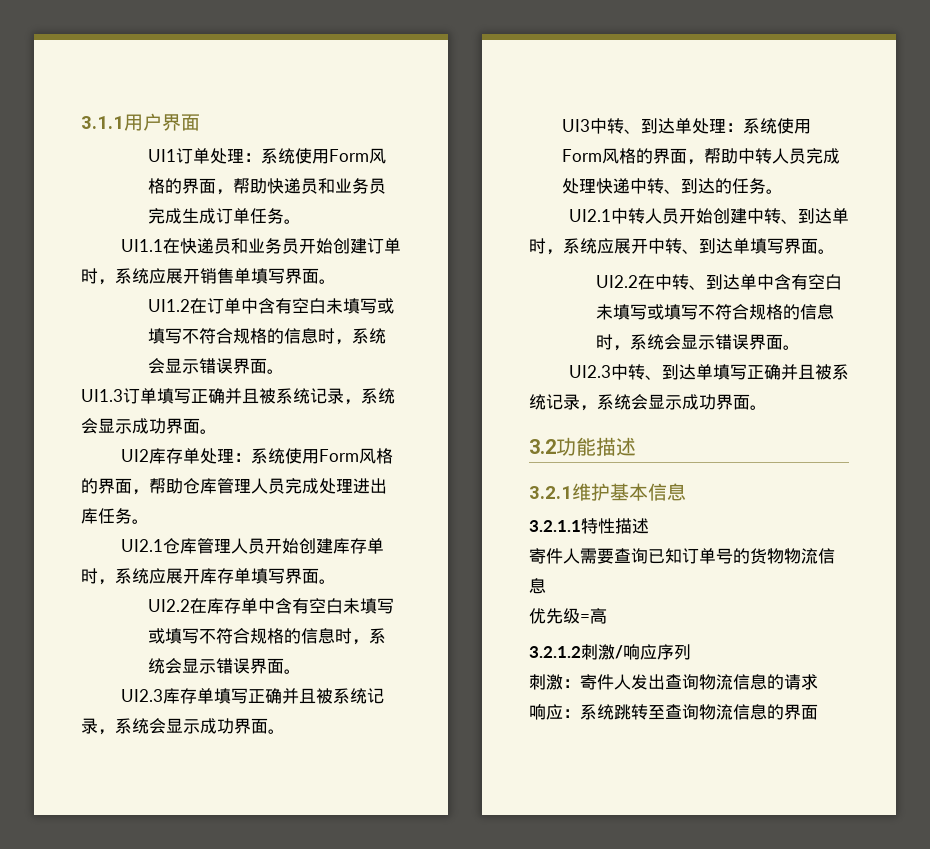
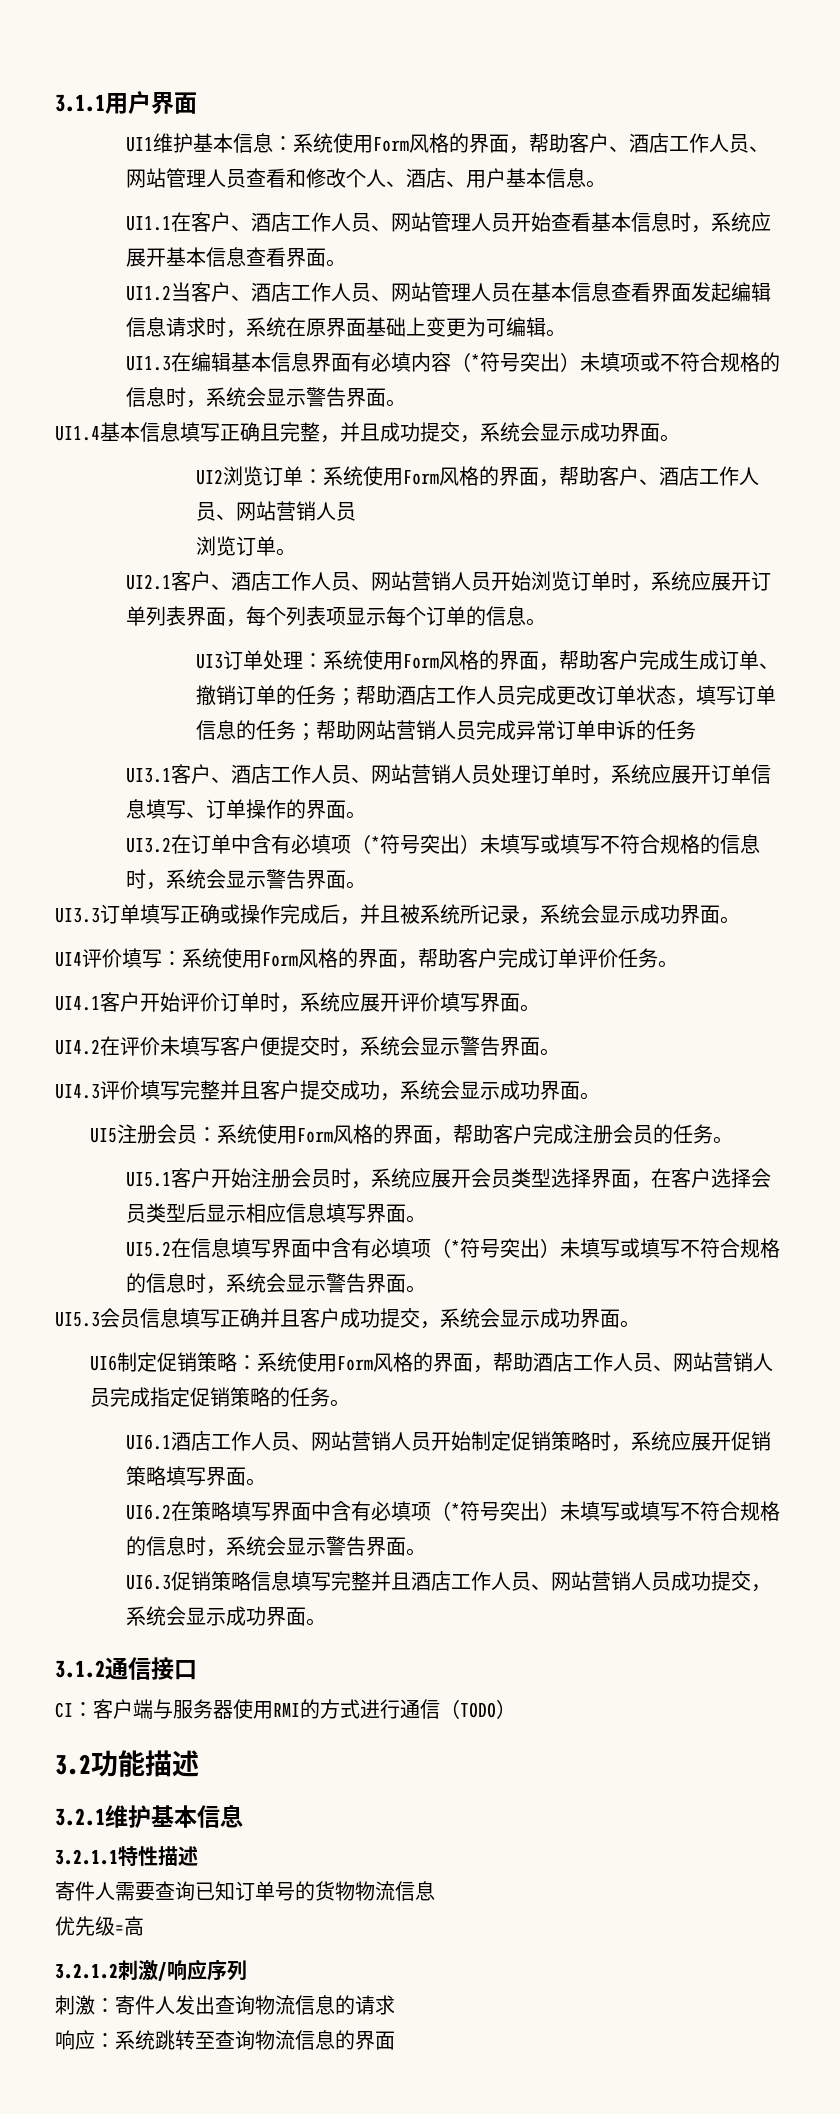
- UI1订单处理：系统使用Form风格的界面，帮助快递员和业务员完成生成订单任务。
- UI1.1在快递员和业务员开始创建订单时，系统应展开销售单填写界面。
- UI1.2在订单中含有空白未填写或填写不符合规格的信息时，系统会显示错误界面。
- UI1.3订单填写正确并且被系统记录，系统会显示成功界面。
- UI2库存单处理：系统使用Form风格的界面，帮助仓库管理人员完成处理进出库任务。
- UI2.1仓库管理人员开始创建库存单时，系统应展开库存单填写界面。
- UI2.2在库存单中含有空白未填写或填写不符合规格的信息时，系统会显示错误界面。
- UI2.3库存单填写正确并且被系统记录，系统会显示成功界面。
- UI3中转、到达单处理：系统使用Form风格的界面，帮助中转人员完成处理快递中转、到达的任务。
- UI2.1中转人员开始创建中转、到达单时，系统应展开中转、到达单填写界面。
- UI2.2在中转、到达单中含有空白未填写或填写不符合规格的信息时，系统会显示错误界面。
- UI2.3中转、到达单填写正确并且被系统记录，系统会显示成功界面。
+ UI1维护基本信息：系统使用Form风格的界面，帮助客户、酒店工作人员、网站管理人员查看和修改个人、酒店、用户基本信息。
+ UI1.1在客户、酒店工作人员、网站管理人员开始查看基本信息时，系统应展开基本信息查看界面。
+ UI1.2当客户、酒店工作人员、网站管理人员在基本信息查看界面发起编辑信息请求时，系统在原界面基础上变更为可编辑。
+ UI1.3在编辑基本信息界面有必填内容（*符号突出）未填项或不符合规格的信息时，系统会显示警告界面。
+ UI1.4基本信息填写正确且完整，并且成功提交，系统会显示成功界面。
+ UI2浏览订单：系统使用Form风格的界面，帮助客户、酒店工作人员、网站营销人员
+ 浏览订单。
+ UI2.1客户、酒店工作人员、网站营销人员开始浏览订单时，系统应展开订单列表界面，每个列表项显示每个订单的信息。
+ UI3订单处理：系统使用Form风格的界面，帮助客户完成生成订单、撤销订单的任务；帮助酒店工作人员完成更改订单状态，填写订单信息的任务；帮助网站营销人员完成异常订单申诉的任务
+ UI3.1客户、酒店工作人员、网站营销人员处理订单时，系统应展开订单信息填写、订单操作的界面。
+ UI3.2在订单中含有必填项（*符号突出）未填写或填写不符合规格的信息时，系统会显示警告界面。
+ UI3.3订单填写正确或操作完成后，并且被系统所记录，系统会显示成功界面。
+ UI4评价填写：系统使用Form风格的界面，帮助客户完成订单评价任务。
+ UI4.1客户开始评价订单时，系统应展开评价填写界面。
+ UI4.2在评价未填写客户便提交时，系统会显示警告界面。
+ UI4.3评价填写完整并且客户提交成功，系统会显示成功界面。
+ UI5注册会员：系统使用Form风格的界面，帮助客户完成注册会员的任务。
+ UI5.1客户开始注册会员时，系统应展开会员类型选择界面，在客户选择会员类型后显示相应信息填写界面。
+ UI5.2在信息填写界面中含有必填项（*符号突出）未填写或填写不符合规格的信息时，系统会显示警告界面。
+ UI5.3会员信息填写正确并且客户成功提交，系统会显示成功界面。
+ UI6制定促销策略：系统使用Form风格的界面，帮助酒店工作人员、网站营销人员完成指定促销策略的任务。
+ UI6.1酒店工作人员、网站营销人员开始制定促销策略时，系统应展开促销策略填写界面。
+ UI6.2在策略填写界面中含有必填项（*符号突出）未填写或填写不符合规格的信息时，系统会显示警告界面。
+ UI6.3促销策略信息填写完整并且酒店工作人员、网站营销人员成功提交，系统会显示成功界面。
+ 3.1.2通信接口
+ CI：客户端与服务器使用RMI的方式进行通信（TODO）

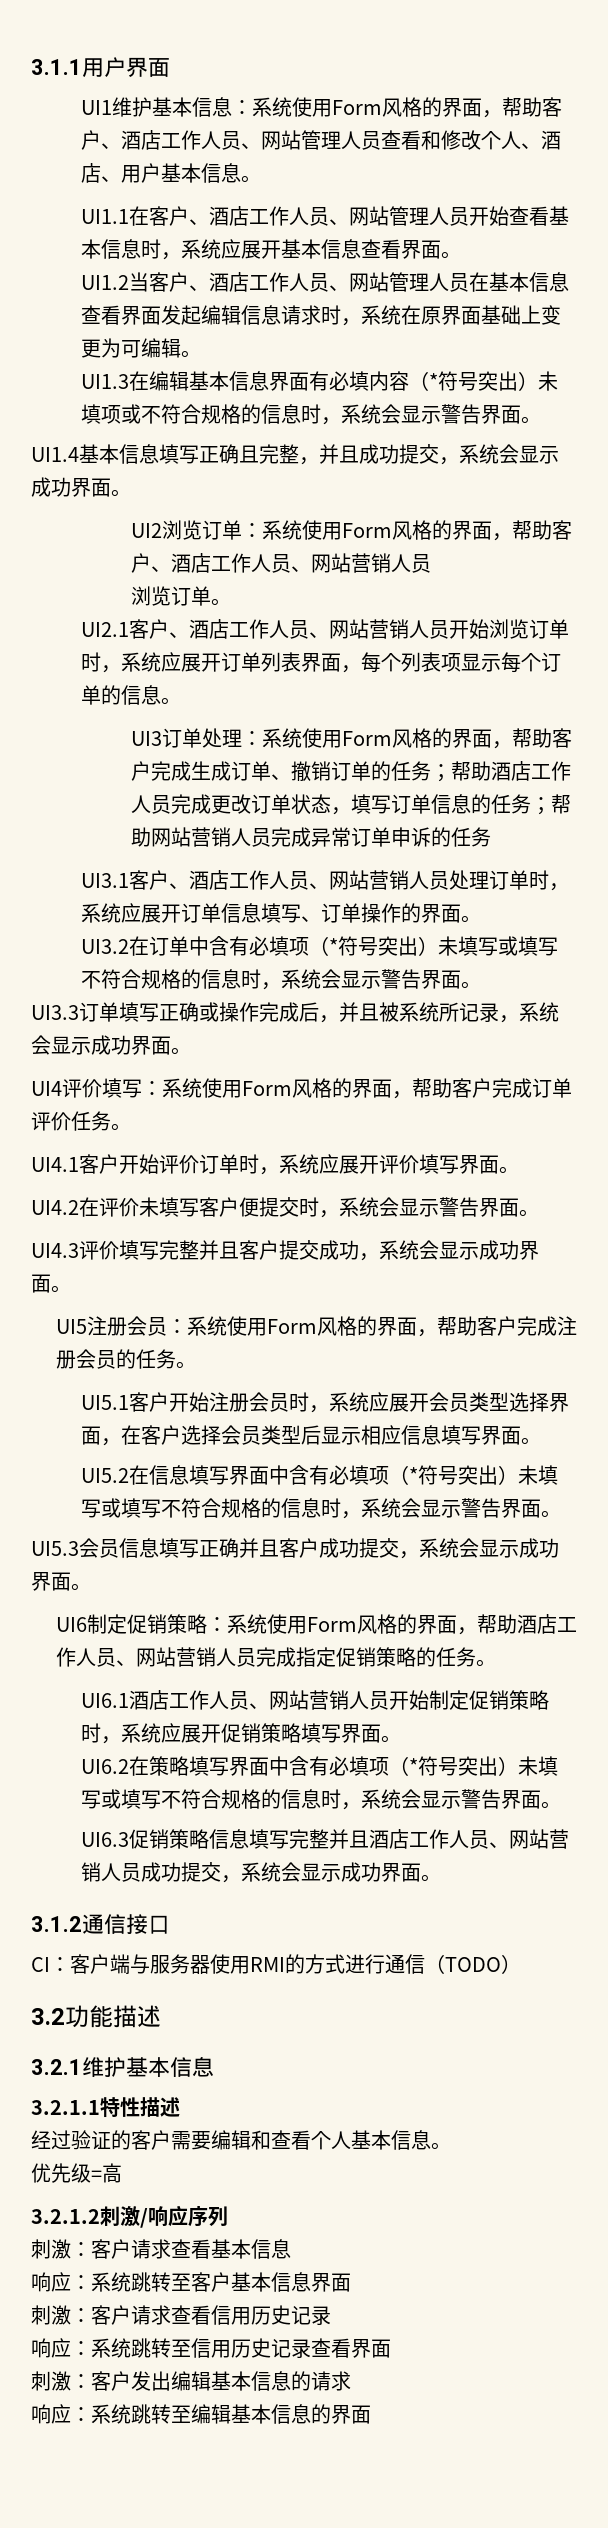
- 寄件人需要查询已知订单号的货物物流信息
+ 经过验证的客户需要编辑和查看个人基本信息。
- 刺激：寄件人发出查询物流信息的请求
+ 刺激：客户请求查看基本信息
+ 响应：系统跳转至客户基本信息界面
+ 刺激：客户请求查看信用历史记录
+ 响应：系统跳转至信用历史记录查看界面
+ 刺激：客户发出编辑基本信息的请求
- 响应：系统跳转至查询物流信息的界面
+ 响应：系统跳转至编辑基本信息的界面

